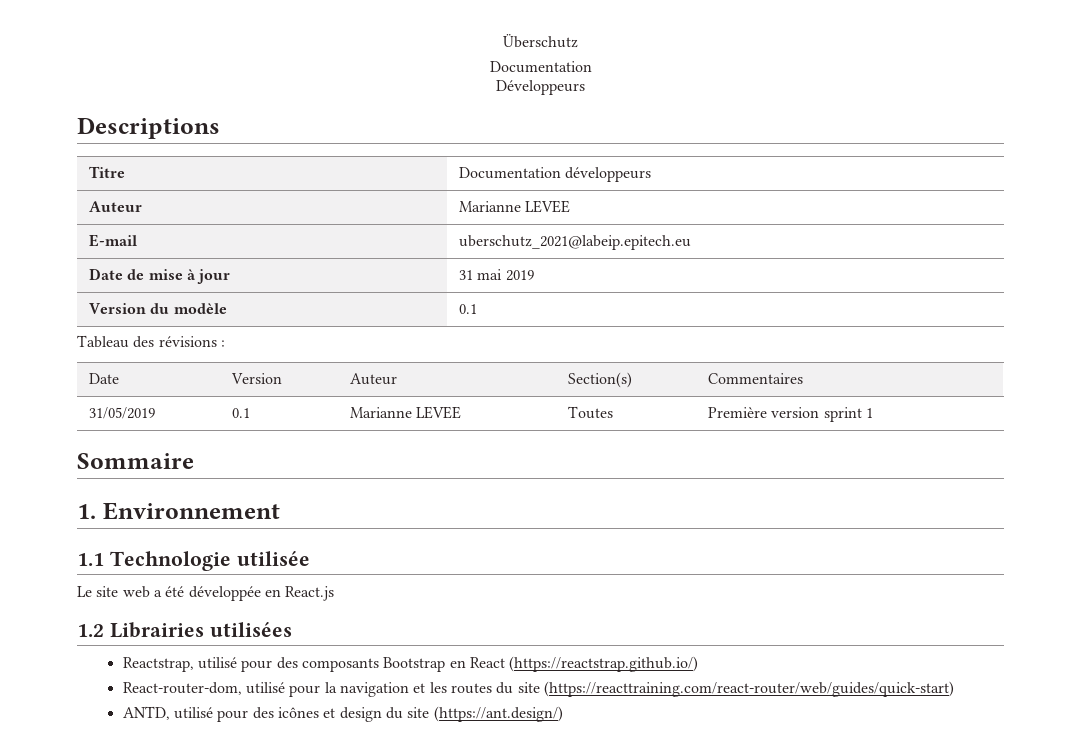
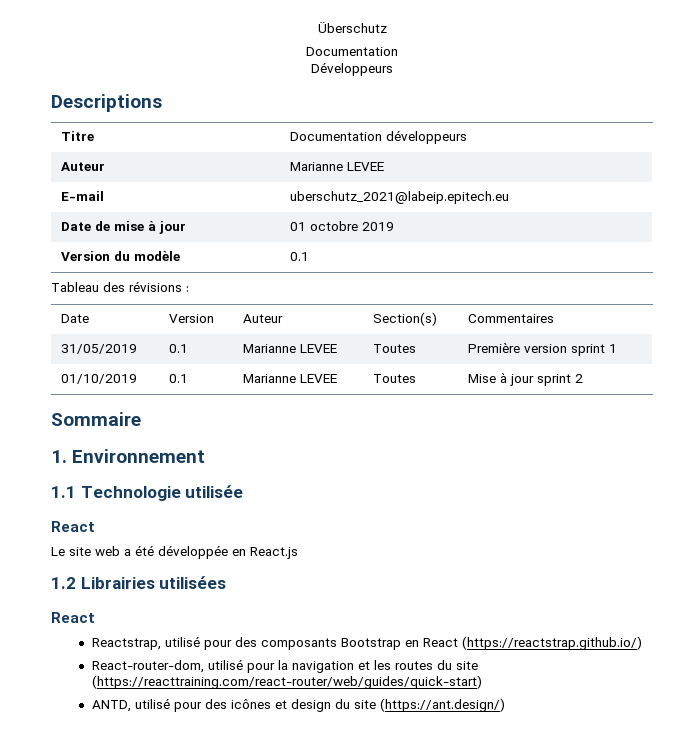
- Date de mise à jour | 31 mai 2019
+ Date de mise à jour | 01 octobre 2019
+ 01/10/2019 | 0.1 | Marianne LEVEE | Toutes | Mise à jour sprint 2
  1.1 Technologie utilisée
+ React
  1.2 Librairies utilisées
+ React

